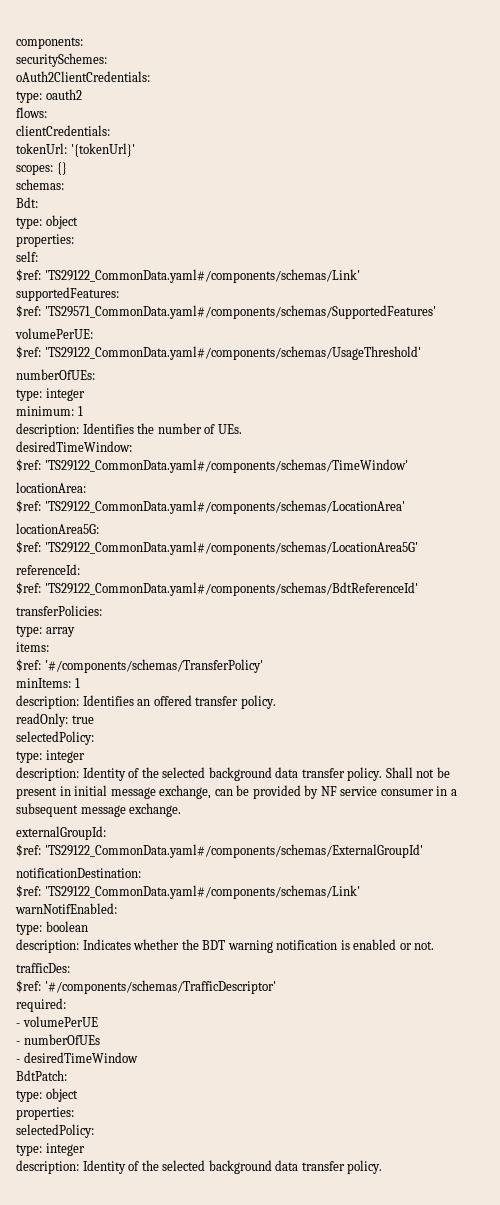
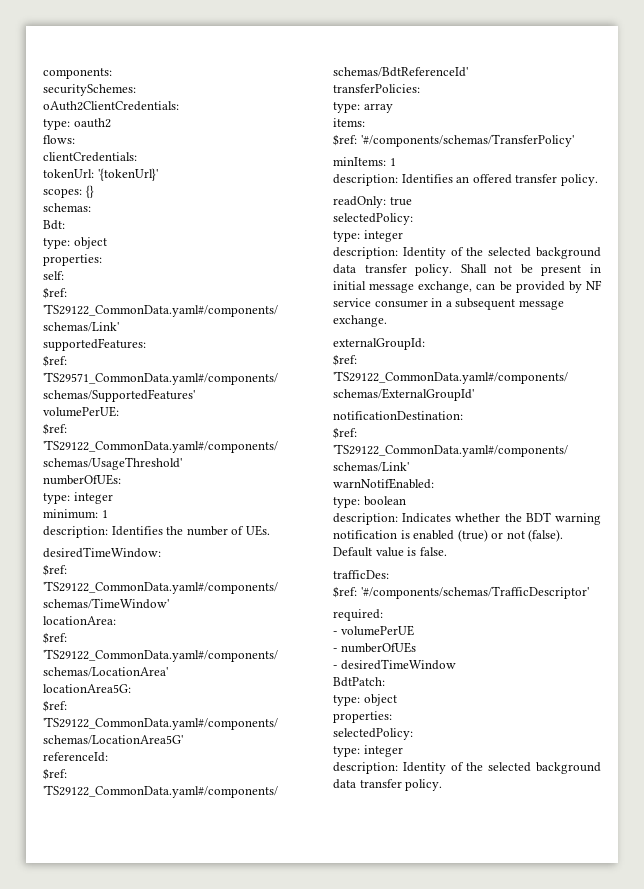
- description: Indicates whether the BDT warning notification is enabled or not.
+ description: Indicates whether the BDT warning notification is enabled (true) or not (false). Default value is false.

